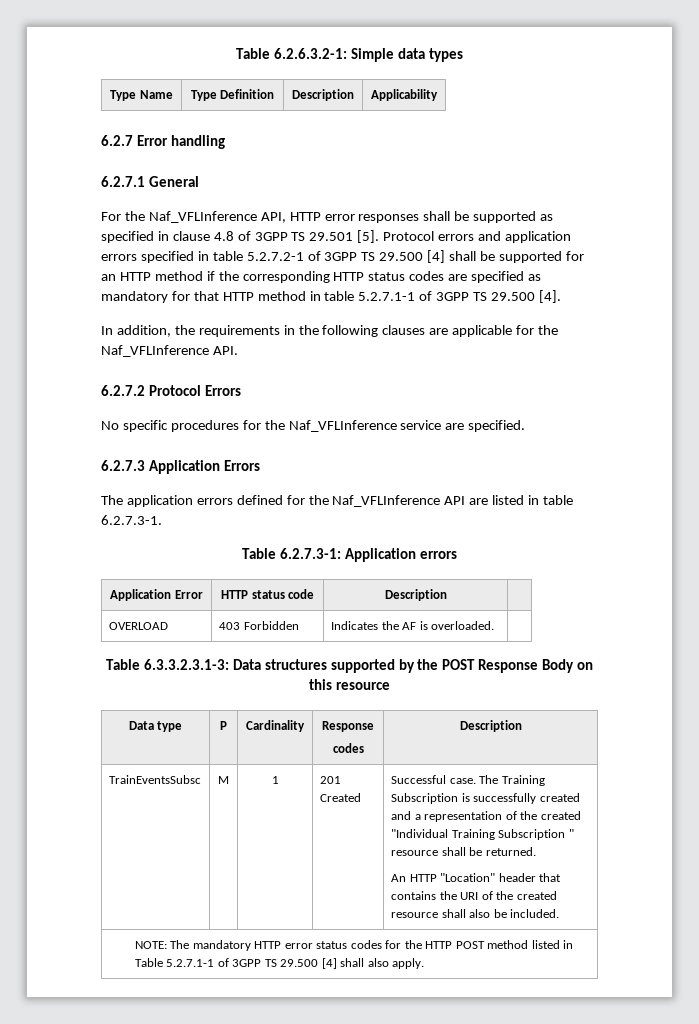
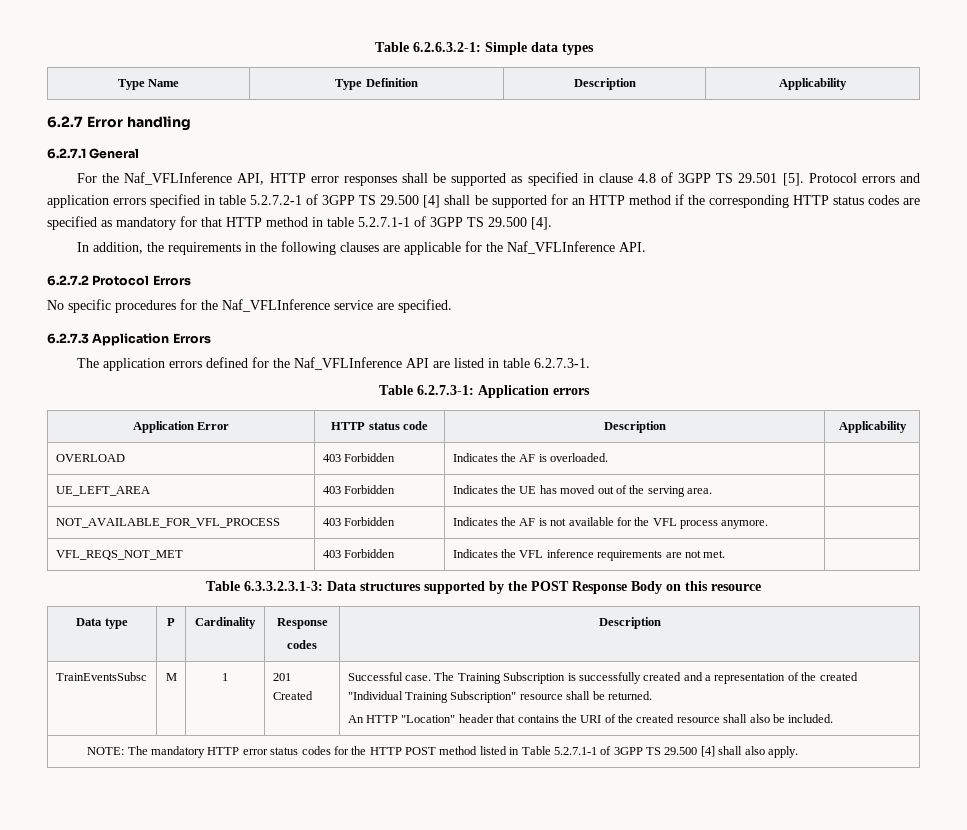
- Application Error | HTTP status code | Description |
+ Application Error | HTTP status code | Description | Applicability
+ UE_LEFT_AREA | 403 Forbidden | Indicates the UE has moved out of the serving area. |
+ NOT_AVAILABLE_FOR_VFL_PROCESS | 403 Forbidden | Indicates the AF is not available for the VFL process anymore. |
+ VFL_REQS_NOT_MET | 403 Forbidden | Indicates the VFL inference requirements are not met. |
- The Training Subscription is successfully created and a representation of the created "Individual Training Subscription " resource shall be returned.
+ The Training Subscription is successfully created and a representation of the created "Individual Training Subscription" resource shall be returned.

